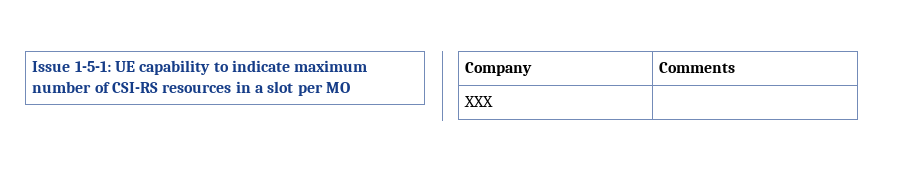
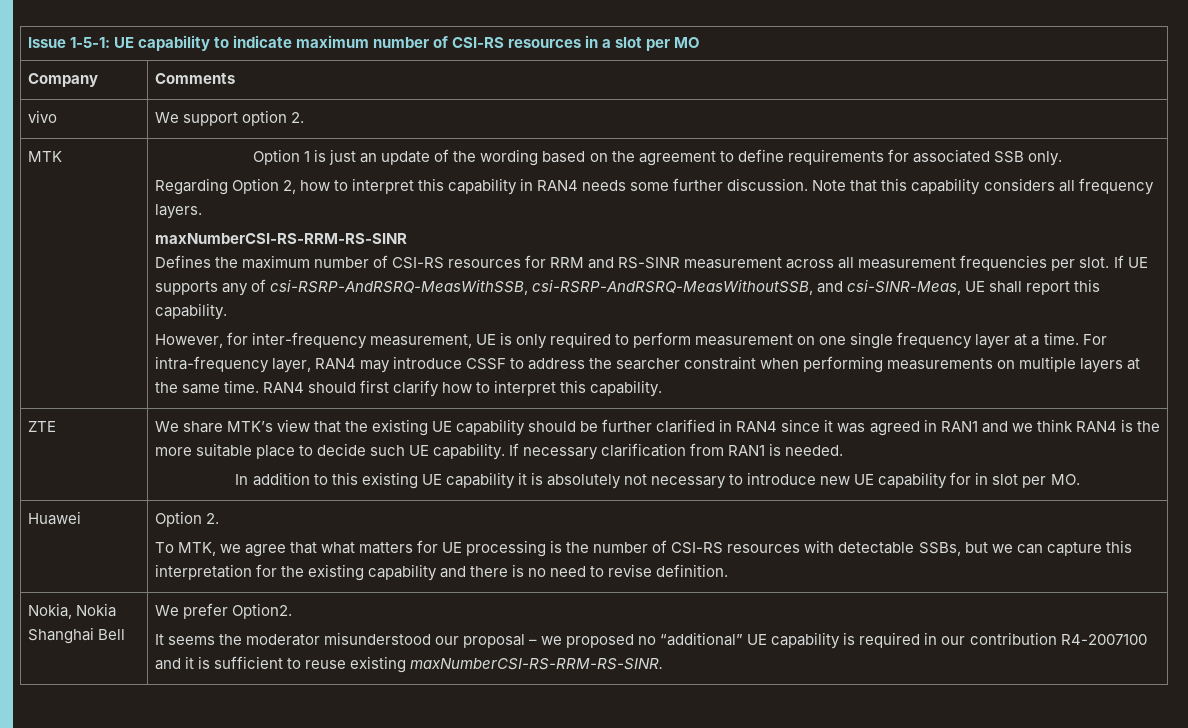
- XXX |
+ vivo | We support option 2.
+ MTK | Option 1 is just an update of the wording based on the agreement to define requirements for associated SSB only.
+ Regarding Option 2, how to interpret this capability in RAN4 needs some further discussion. Note that this capability considers all frequency layers.
+ maxNumberCSI-RS-RRM-RS-SINR
+ Defines the maximum number of CSI-RS resources for RRM and RS-SINR measurement across all measurement frequencies per slot. If UE supports any of csi-RSRP-AndRSRQ-MeasWithSSB, csi-RSRP-AndRSRQ-MeasWithoutSSB, and csi-SINR-Meas, UE shall report this capability.
+ However, for inter-frequency measurement, UE is only required to perform measurement on one single frequency layer at a time. For intra-frequency layer, RAN4 may introduce CSSF to address the searcher constraint when performing measurements on multiple layers at the same time. RAN4 should first clarify how to interpret this capability.
+ ZTE | We share MTK’s view that the existing UE capability should be further clarified in RAN4 since it was agreed in RAN1 and we think RAN4 is the more suitable place to decide such UE capability. If necessary clarification from RAN1 is needed.
+ In addition to this existing UE capability it is absolutely not necessary to introduce new UE capability for in slot per MO.
+ Huawei | Option 2.
+ To MTK, we agree that what matters for UE processing is the number of CSI-RS resources with detectable SSBs, but we can capture this interpretation for the existing capability and there is no need to revise definition.
+ Nokia, Nokia Shanghai Bell | We prefer Option2.
+ It seems the moderator misunderstood our proposal – we proposed no “additional” UE capability is required in our contribution R4-2007100 and it is sufficient to reuse existing maxNumberCSI-RS-RRM-RS-SINR.

